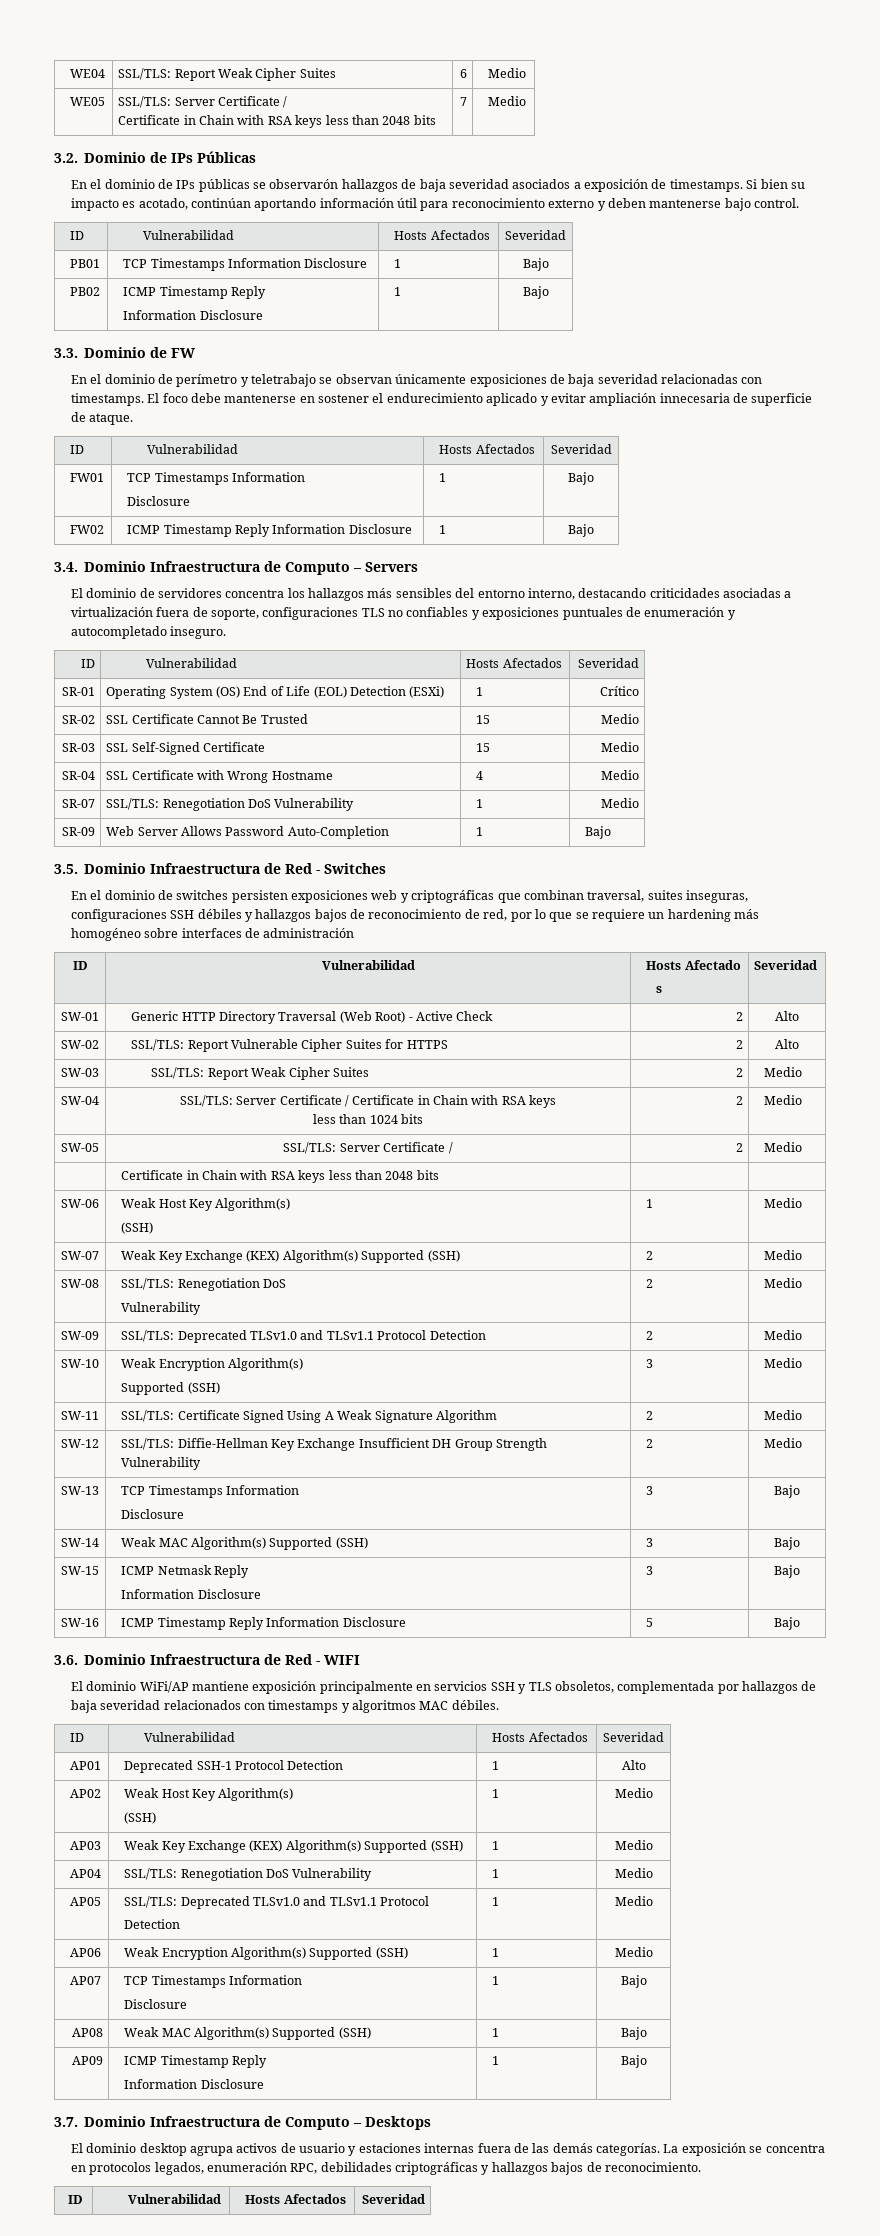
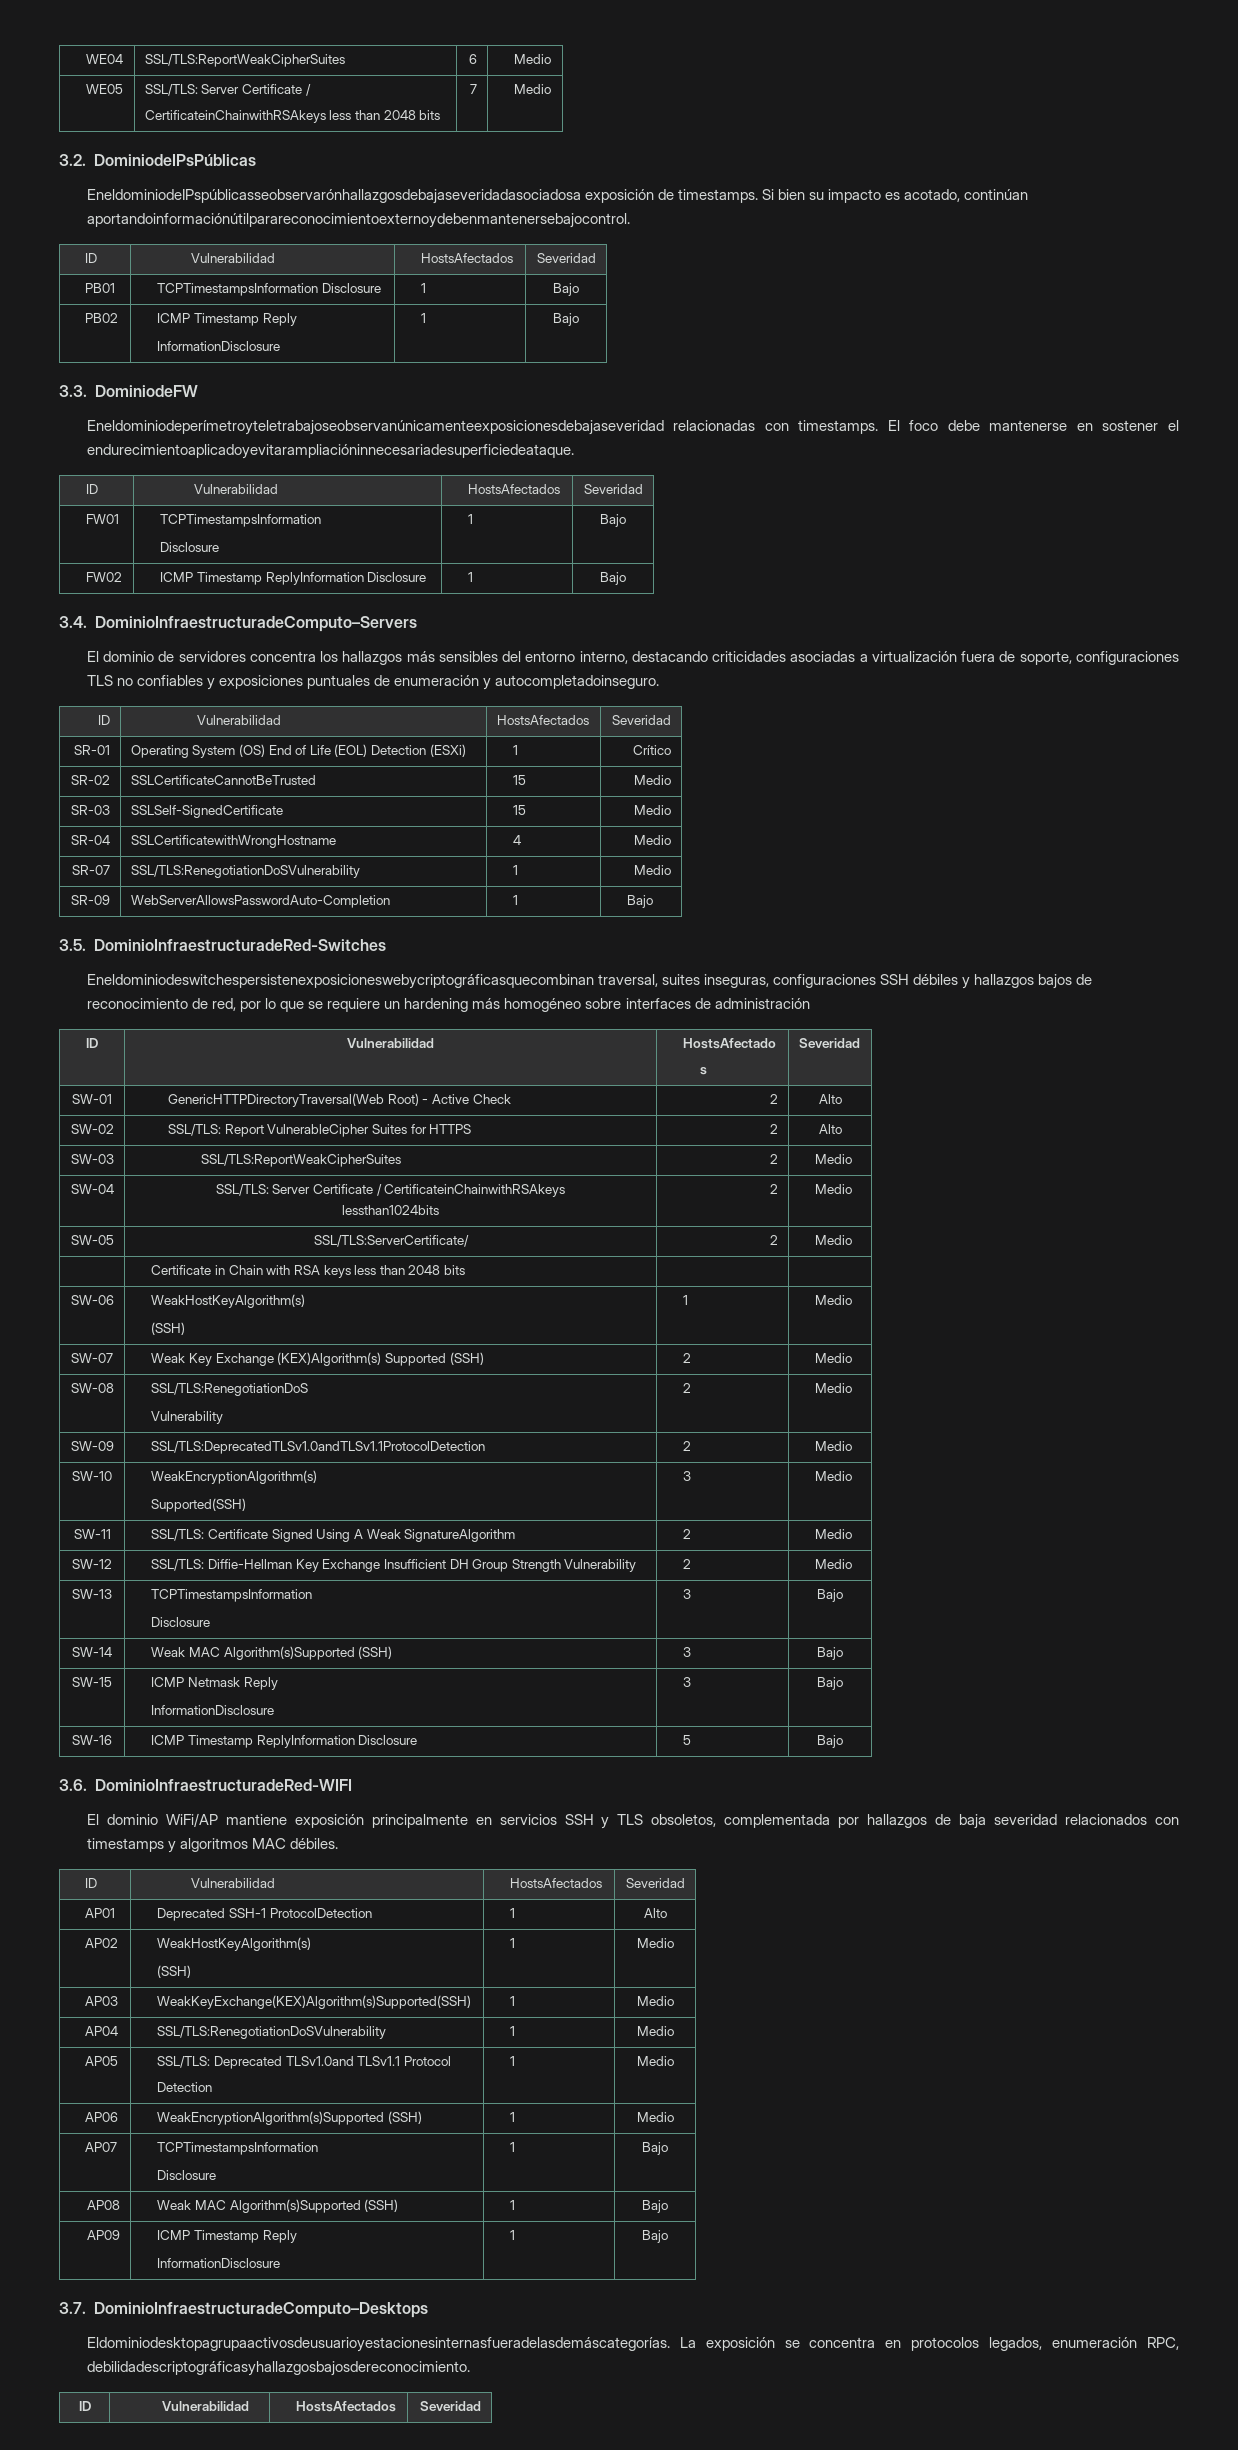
- WE04 | SSL/TLS: Report Weak Cipher Suites | 6 | Medio
+ WE04 | SSL/TLS:ReportWeakCipherSuites | 6 | Medio
  WE05 | SSL/TLS: Server Certificate /
- Certificate in Chain with RSA keys less than 2048 bits | 7 | Medio
+ CertificateinChainwithRSAkeys less than 2048 bits | 7 | Medio
- 3.2. Dominio de IPs Públicas
- En el dominio de IPs públicas se observarón hallazgos de baja severidad asociados a exposición de timestamps.
+ 3.2. DominiodeIPsPúblicas
+ EneldominiodeIPspúblicasseobservarónhallazgosdebajaseveridadasociadosa exposición de timestamps.
- Si bien su impacto es acotado, continúan aportando información útil para reconocimiento externo y deben mantenerse bajo control.
- ID | Vulnerabilidad | Hosts Afectados | Severidad
+ Si bien su impacto es acotado, continúan aportandoinformaciónútilparareconocimientoexternoydebenmantenersebajocontrol.
+ ID | Vulnerabilidad | HostsAfectados | Severidad
- PB01 | TCP Timestamps Information Disclosure | 1 | Bajo
+ PB01 | TCPTimestampsInformation Disclosure | 1 | Bajo
  PB02 | ICMP Timestamp Reply
- Information Disclosure | 1 | Bajo
+ InformationDisclosure | 1 | Bajo
- 3.3. Dominio de FW
- En el dominio de perímetro y teletrabajo se observan únicamente exposiciones de baja severidad relacionadas con timestamps.
+ 3.3. DominiodeFW
+ Eneldominiodeperímetroyteletrabajoseobservanúnicamenteexposicionesdebajaseveridad relacionadas con timestamps.
- El foco debe mantenerse en sostener el endurecimiento aplicado y evitar ampliación innecesaria de superficie de ataque.
- ID | Vulnerabilidad | Hosts Afectados | Severidad
+ El foco debe mantenerse en sostener el endurecimientoaplicadoyevitarampliacióninnecesariadesuperficiedeataque.
+ ID | Vulnerabilidad | HostsAfectados | Severidad
- FW01 | TCP Timestamps Information
+ FW01 | TCPTimestampsInformation
- FW02 | ICMP Timestamp Reply Information Disclosure | 1 | Bajo
+ FW02 | ICMP Timestamp ReplyInformation Disclosure | 1 | Bajo
- 3.4. Dominio Infraestructura de Computo – Servers
+ 3.4. DominioInfraestructuradeComputo–Servers
- El dominio de servidores concentra los hallazgos más sensibles del entorno interno, destacando criticidades asociadas a virtualización fuera de soporte, configuraciones TLS no confiables y exposiciones puntuales de enumeración y autocompletado inseguro.
- ID | Vulnerabilidad | Hosts Afectados | Severidad
+ El dominio de servidores concentra los hallazgos más sensibles del entorno interno, destacando criticidades asociadas a virtualización fuera de soporte, configuraciones TLS no confiables y exposiciones puntuales de enumeración y autocompletadoinseguro.
+ ID | Vulnerabilidad | HostsAfectados | Severidad
- SR-02 | SSL Certificate Cannot Be Trusted | 15 | Medio
+ SR-02 | SSLCertificateCannotBeTrusted | 15 | Medio
- SR-03 | SSL Self-Signed Certificate | 15 | Medio
+ SR-03 | SSLSelf-SignedCertificate | 15 | Medio
- SR-04 | SSL Certificate with Wrong Hostname | 4 | Medio
+ SR-04 | SSLCertificatewithWrongHostname | 4 | Medio
- SR-07 | SSL/TLS: Renegotiation DoS Vulnerability | 1 | Medio
+ SR-07 | SSL/TLS:RenegotiationDoSVulnerability | 1 | Medio
- SR-09 | Web Server Allows Password Auto-Completion | 1 | Bajo
- 3.5. Dominio Infraestructura de Red - Switches
- En el dominio de switches persisten exposiciones web y criptográficas que combinan traversal, suites inseguras, configuraciones SSH débiles y hallazgos bajos de reconocimiento de red, por lo que se requiere un hardening más homogéneo sobre interfaces de administración
+ SR-09 | WebServerAllowsPasswordAuto-Completion | 1 | Bajo
+ 3.5. DominioInfraestructuradeRed-Switches
+ Eneldominiodeswitchespersistenexposicioneswebycriptográficasquecombinan traversal, suites inseguras, configuraciones SSH débiles y hallazgos bajos de reconocimiento de red, por lo que se requiere un hardening más homogéneo sobre interfaces de administración
- ID | Vulnerabilidad | Hosts Afectado
+ ID | Vulnerabilidad | HostsAfectado
- SW-01 | Generic HTTP Directory Traversal (Web Root) - Active Check | 2 | Alto
+ SW-01 | GenericHTTPDirectoryTraversal(Web Root) - Active Check | 2 | Alto
- SW-02 | SSL/TLS: Report Vulnerable Cipher Suites for HTTPS | 2 | Alto
+ SW-02 | SSL/TLS: Report VulnerableCipher Suites for HTTPS | 2 | Alto
- SW-03 | SSL/TLS: Report Weak Cipher Suites | 2 | Medio
+ SW-03 | SSL/TLS:ReportWeakCipherSuites | 2 | Medio
- SW-04 | SSL/TLS: Server Certificate / Certificate in Chain with RSA keys
- less than 1024 bits | 2 | Medio
+ SW-04 | SSL/TLS: Server Certificate / CertificateinChainwithRSAkeys
+ lessthan1024bits | 2 | Medio
- SW-05 | SSL/TLS: Server Certificate / | 2 | Medio
+ SW-05 | SSL/TLS:ServerCertificate/ | 2 | Medio
- SW-06 | Weak Host Key Algorithm(s)
+ SW-06 | WeakHostKeyAlgorithm(s)
- SW-07 | Weak Key Exchange (KEX) Algorithm(s) Supported (SSH) | 2 | Medio
+ SW-07 | Weak Key Exchange (KEX)Algorithm(s) Supported (SSH) | 2 | Medio
- SW-08 | SSL/TLS: Renegotiation DoS
+ SW-08 | SSL/TLS:RenegotiationDoS
- SW-09 | SSL/TLS: Deprecated TLSv1.0 and TLSv1.1 Protocol Detection | 2 | Medio
- SW-10 | Weak Encryption Algorithm(s)
- Supported (SSH) | 3 | Medio
+ SW-09 | SSL/TLS:DeprecatedTLSv1.0andTLSv1.1ProtocolDetection | 2 | Medio
+ SW-10 | WeakEncryptionAlgorithm(s)
+ Supported(SSH) | 3 | Medio
- SW-11 | SSL/TLS: Certificate Signed Using A Weak Signature Algorithm | 2 | Medio
+ SW-11 | SSL/TLS: Certificate Signed Using A Weak SignatureAlgorithm | 2 | Medio
- SW-13 | TCP Timestamps Information
+ SW-13 | TCPTimestampsInformation
- SW-14 | Weak MAC Algorithm(s) Supported (SSH) | 3 | Bajo
+ SW-14 | Weak MAC Algorithm(s)Supported (SSH) | 3 | Bajo
  SW-15 | ICMP Netmask Reply
- Information Disclosure | 3 | Bajo
+ InformationDisclosure | 3 | Bajo
- SW-16 | ICMP Timestamp Reply Information Disclosure | 5 | Bajo
+ SW-16 | ICMP Timestamp ReplyInformation Disclosure | 5 | Bajo
- 3.6. Dominio Infraestructura de Red - WIFI
+ 3.6. DominioInfraestructuradeRed-WIFI
  El dominio WiFi/AP mantiene exposición principalmente en servicios SSH y TLS obsoletos, complementada por hallazgos de baja severidad relacionados con timestamps y algoritmos MAC débiles.
- ID | Vulnerabilidad | Hosts Afectados | Severidad
+ ID | Vulnerabilidad | HostsAfectados | Severidad
- AP01 | Deprecated SSH-1 Protocol Detection | 1 | Alto
+ AP01 | Deprecated SSH-1 ProtocolDetection | 1 | Alto
- AP02 | Weak Host Key Algorithm(s)
+ AP02 | WeakHostKeyAlgorithm(s)
- AP03 | Weak Key Exchange (KEX) Algorithm(s) Supported (SSH) | 1 | Medio
+ AP03 | WeakKeyExchange(KEX)Algorithm(s)Supported(SSH) | 1 | Medio
- AP04 | SSL/TLS: Renegotiation DoS Vulnerability | 1 | Medio
+ AP04 | SSL/TLS:RenegotiationDoSVulnerability | 1 | Medio
- AP05 | SSL/TLS: Deprecated TLSv1.0 and TLSv1.1 Protocol
+ AP05 | SSL/TLS: Deprecated TLSv1.0and TLSv1.1 Protocol
- AP06 | Weak Encryption Algorithm(s) Supported (SSH) | 1 | Medio
+ AP06 | WeakEncryptionAlgorithm(s)Supported (SSH) | 1 | Medio
- AP07 | TCP Timestamps Information
+ AP07 | TCPTimestampsInformation
- AP08 | Weak MAC Algorithm(s) Supported (SSH) | 1 | Bajo
+ AP08 | Weak MAC Algorithm(s)Supported (SSH) | 1 | Bajo
  AP09 | ICMP Timestamp Reply
- Information Disclosure | 1 | Bajo
+ InformationDisclosure | 1 | Bajo
- 3.7. Dominio Infraestructura de Computo – Desktops
- El dominio desktop agrupa activos de usuario y estaciones internas fuera de las demás categorías.
+ 3.7. DominioInfraestructuradeComputo–Desktops
+ Eldominiodesktopagrupaactivosdeusuarioyestacionesinternasfueradelasdemáscategorías.
- La exposición se concentra en protocolos legados, enumeración RPC, debilidades criptográficas y hallazgos bajos de reconocimiento.
- ID | Vulnerabilidad | Hosts Afectados | Severidad
+ La exposición se concentra en protocolos legados, enumeración RPC, debilidadescriptográficasyhallazgosbajosdereconocimiento.
+ ID | Vulnerabilidad | HostsAfectados | Severidad

